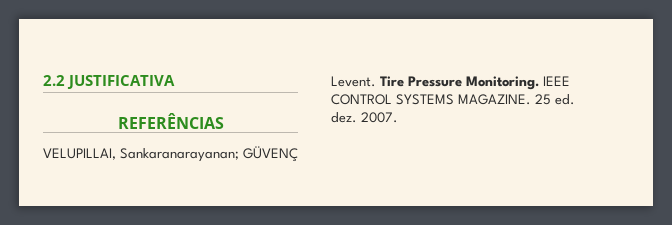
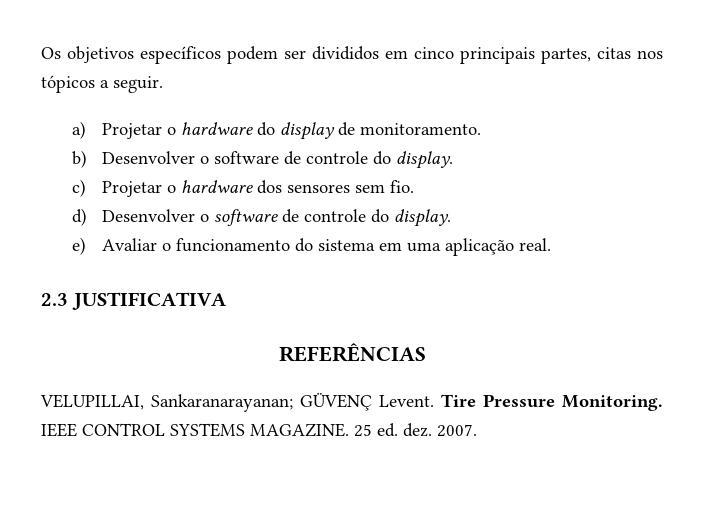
- 2.2 JUSTIFICATIVA
+ Os objetivos específicos podem ser divididos em cinco principais partes, citas nos tópicos a seguir.
+ a) Projetar o hardware do display de monitoramento.
+ b) Desenvolver o software de controle do display.
+ c) Projetar o hardware dos sensores sem fio.
+ d) Desenvolver o software de controle do display.
+ e) Avaliar o funcionamento do sistema em uma aplicação real.
+ 2.3 JUSTIFICATIVA

